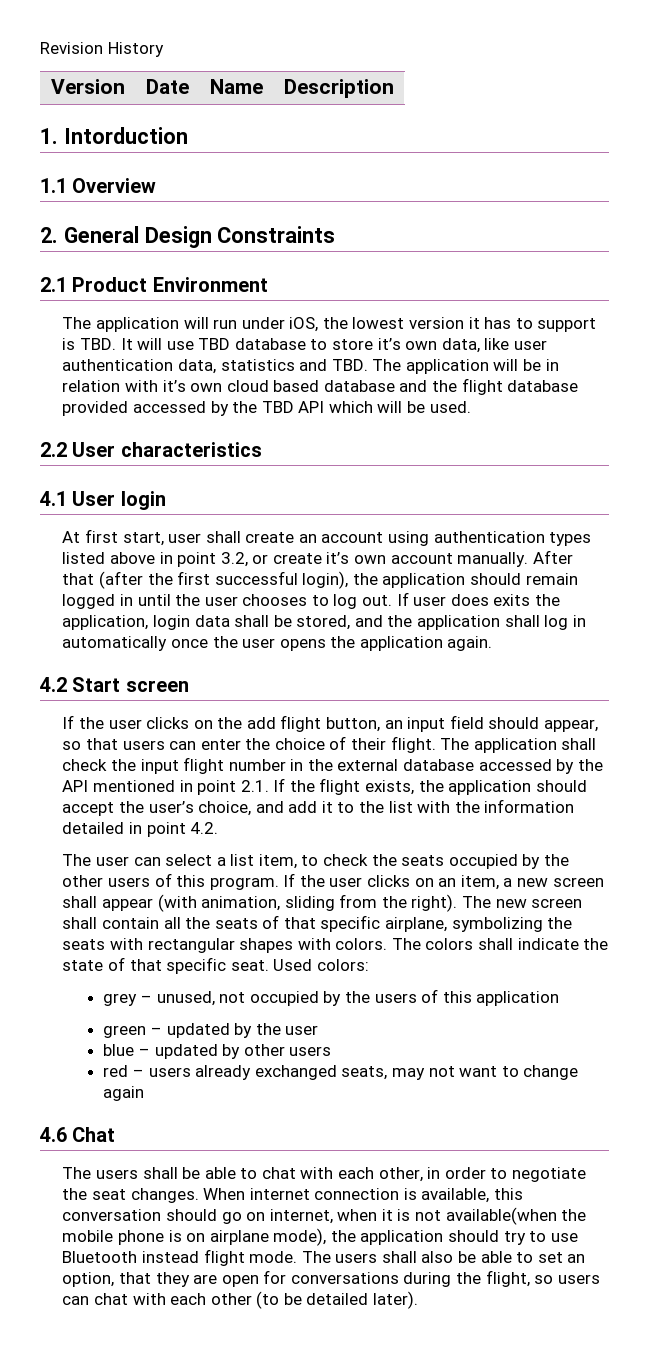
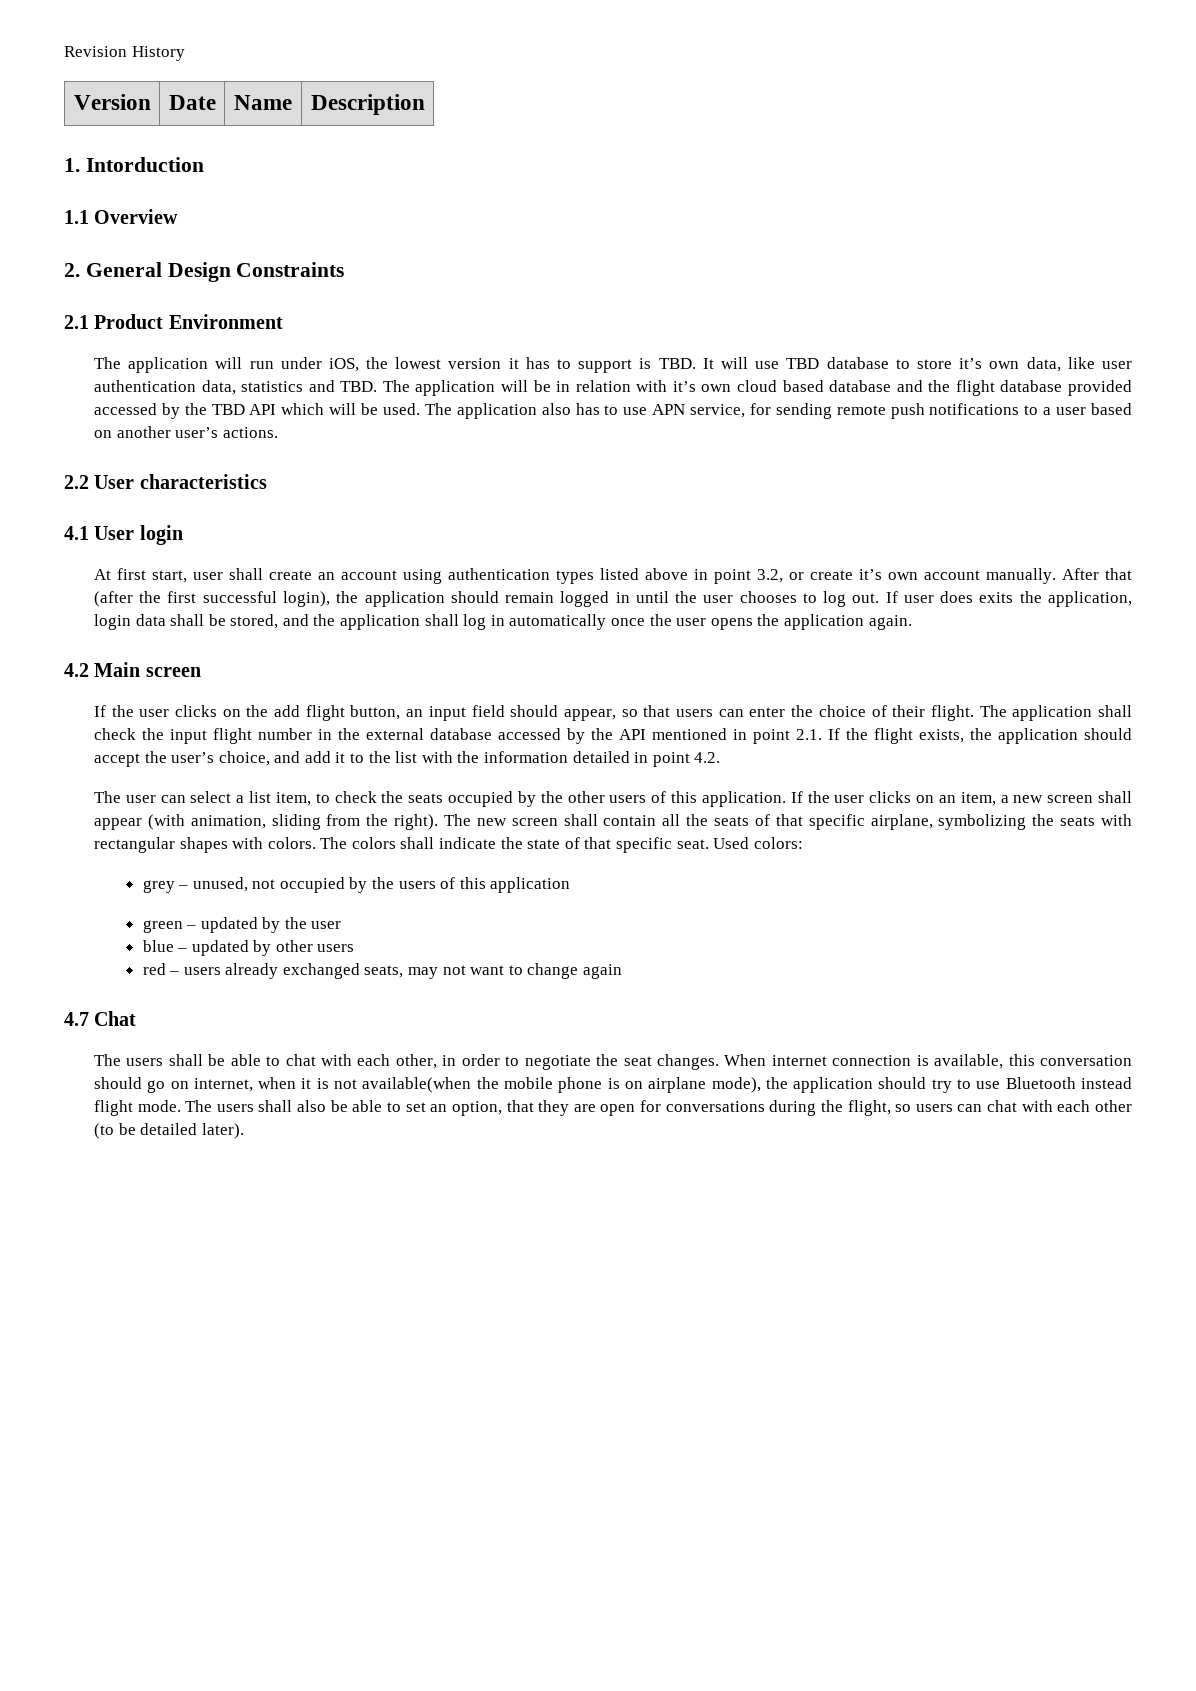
+ The application also has to use APN service, for sending remote push notifications to a user based on another user’s actions.
- 4.2 Start screen
+ 4.2 Main screen
- The user can select a list item, to check the seats occupied by the other users of this program.
+ The user can select a list item, to check the seats occupied by the other users of this application.
- 4.6 Chat
+ 4.7 Chat

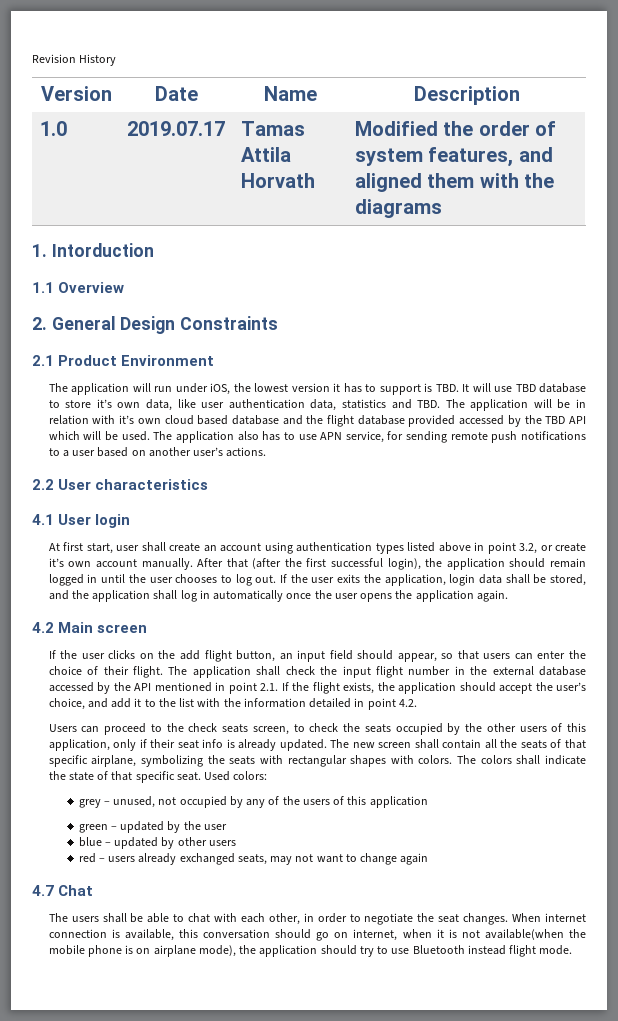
+ 1.0 | 2019.07.17 | Tamas Attila Horvath | Modified the order of system features, and aligned them with the diagrams
- If user does exits the application, login data shall be stored, and the application shall log in automatically once the user opens the application again.
+ If the user exits the application, login data shall be stored, and the application shall log in automatically once the user opens the application again.
- The user can select a list item, to check the seats occupied by the other users of this application. If the user clicks on an item, a new screen shall appear (with animation, sliding from the right).
+ Users can proceed to the check seats screen, to check the seats occupied by the other users of this application, only if their seat info is already updated.
- grey – unused, not occupied by the users of this application
+ grey – unused, not occupied by any of the users of this application
- The users shall also be able to set an option, that they are open for conversations during the flight, so users can chat with each other (to be detailed later).

